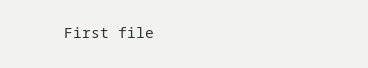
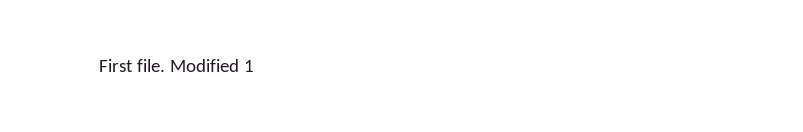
- First file
+ First file. Modified 1

